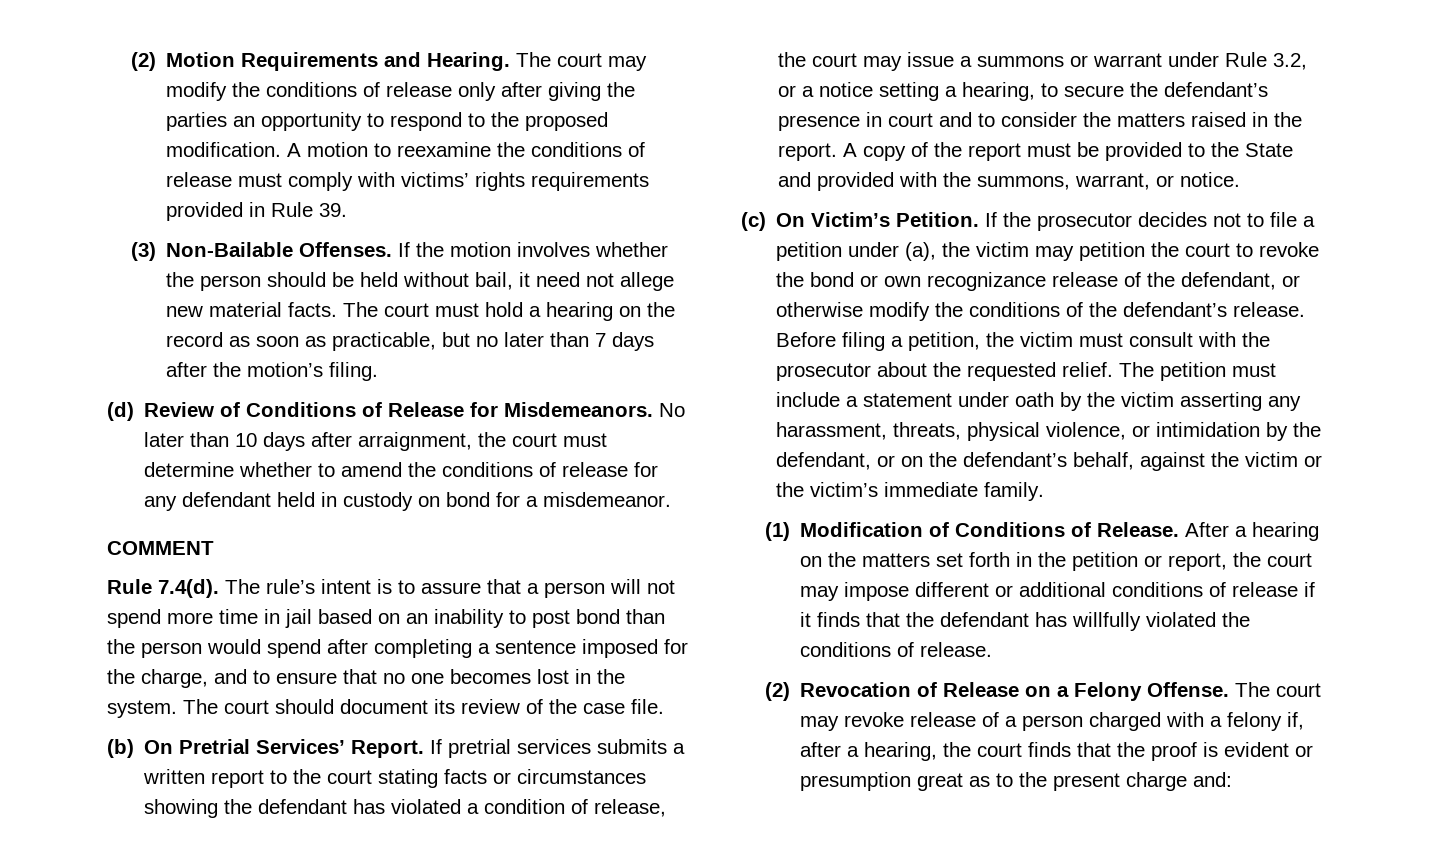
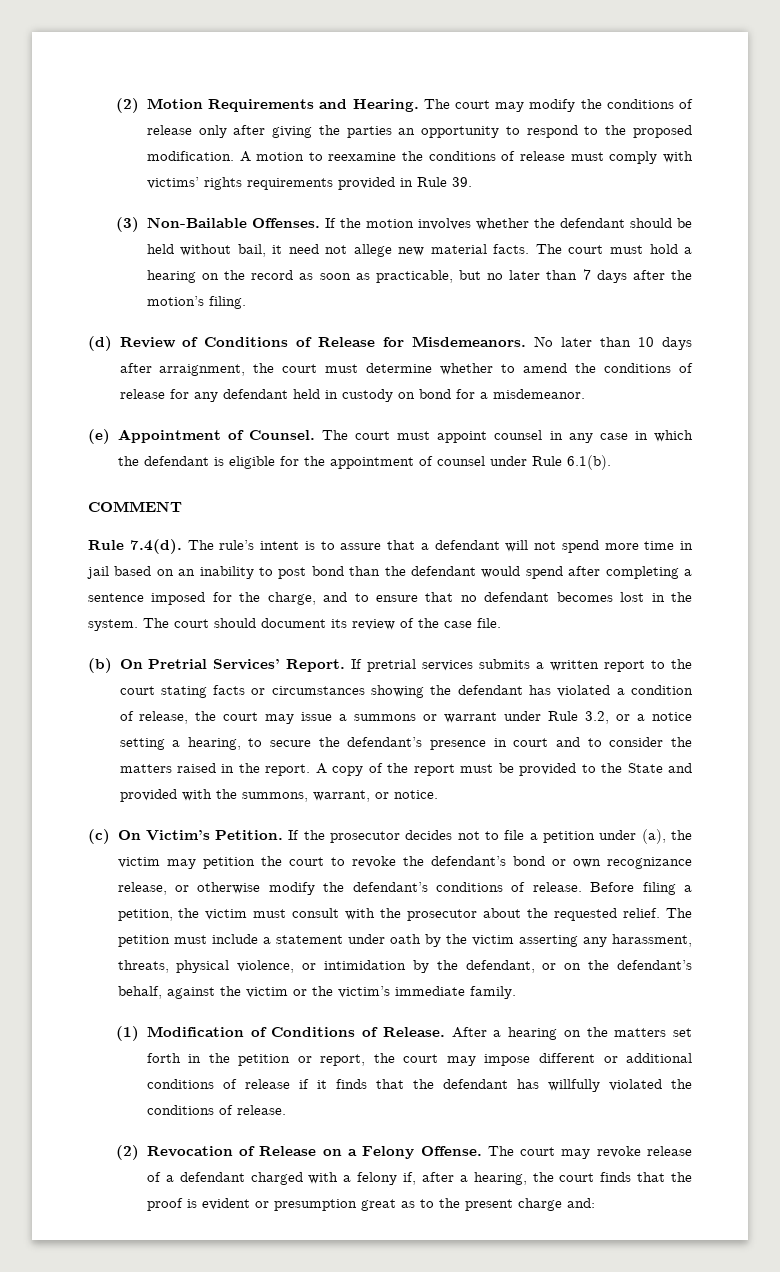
- If the motion involves whether the person should be held without bail, it need not allege new material facts.
+ If the motion involves whether the defendant should be held without bail, it need not allege new material facts.
+ (e) Appointment of Counsel. The court must appoint counsel in any case in which the defendant is eligible for the appointment of counsel under Rule 6.1(b).
- Rule 7.4(d). The rule’s intent is to assure that a person will not spend more time in jail based on an inability to post bond than the person would spend after completing a sentence imposed for the charge, and to ensure that no one becomes lost in the system.
+ Rule 7.4(d). The rule’s intent is to assure that a defendant will not spend more time in jail based on an inability to post bond than the defendant would spend after completing a sentence imposed for the charge, and to ensure that no defendant becomes lost in the system.
- If the prosecutor decides not to file a petition under (a), the victim may petition the court to revoke the bond or own recognizance release of the defendant, or otherwise modify the conditions of the defendant’s release.
+ If the prosecutor decides not to file a petition under (a), the victim may petition the court to revoke the defendant’s bond or own recognizance release, or otherwise modify the defendant’s conditions of release.
- The court may revoke release of a person charged with a felony if, after a hearing, the court finds that the proof is evident or presumption great as to the present charge and:
+ The court may revoke release of a defendant charged with a felony if, after a hearing, the court finds that the proof is evident or presumption great as to the present charge and:

